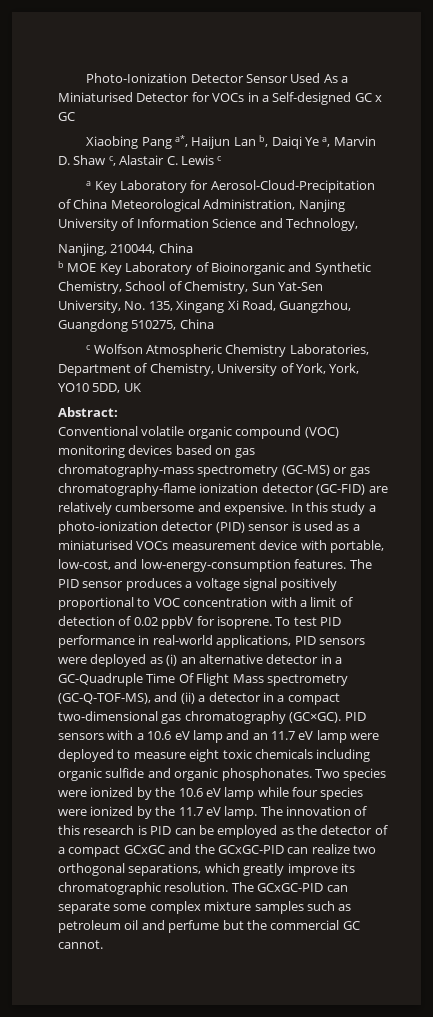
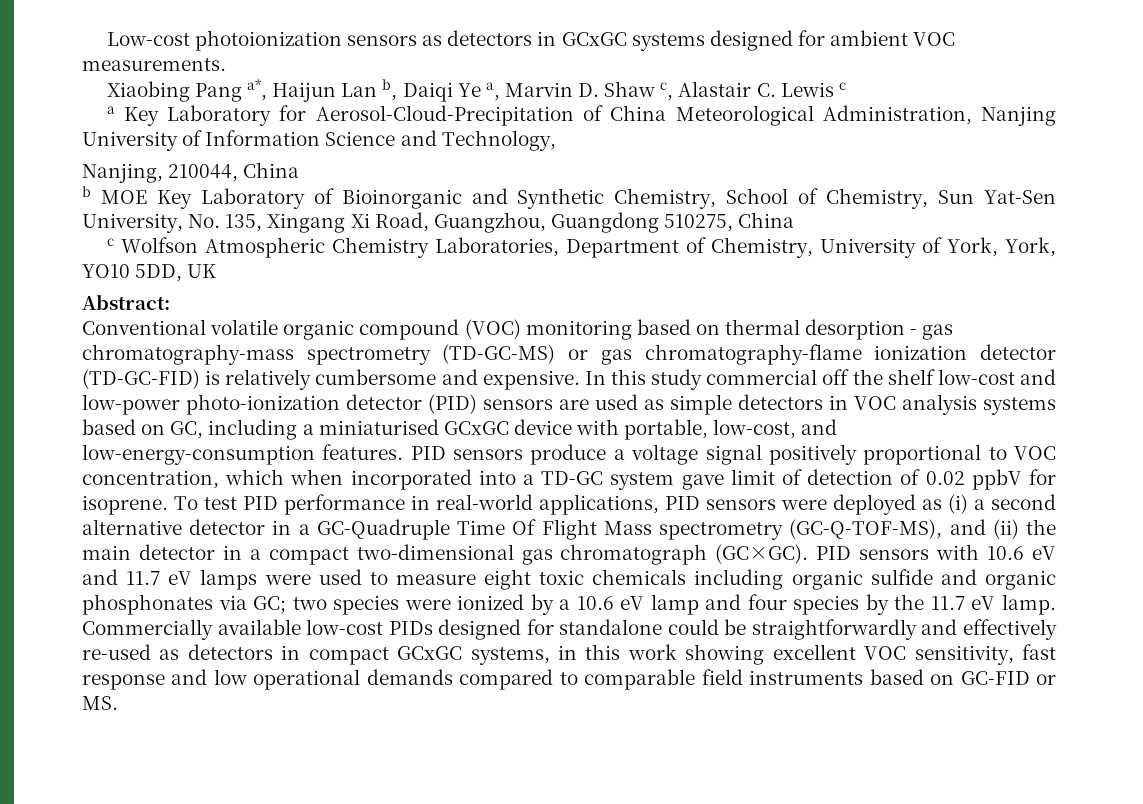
- Photo-Ionization Detector Sensor Used As a Miniaturised Detector for VOCs in a Self-designed GC x GC
+ Low-cost photoionization sensors as detectors in GCxGC systems designed for ambient VOC measurements.
- Conventional volatile organic compound (VOC) monitoring devices based on gas chromatography-mass spectrometry (GC-MS) or gas chromatography-flame ionization detector (GC-FID) are relatively cumbersome and expensive.
+ Conventional volatile organic compound (VOC) monitoring based on thermal desorption - gas chromatography-mass spectrometry (TD-GC-MS) or gas chromatography-flame ionization detector (TD-GC-FID) is relatively cumbersome and expensive.
- In this study a photo-ionization detector (PID) sensor is used as a miniaturised VOCs measurement device with portable, low-cost, and low-energy-consumption features.
+ In this study commercial off the shelf low-cost and low-power photo-ionization detector (PID) sensors are used as simple detectors in VOC analysis systems based on GC, including a miniaturised GCxGC device with portable, low-cost, and low-energy-consumption features.
- The PID sensor produces a voltage signal positively proportional to VOC concentration with a limit of detection of 0.02 ppbV for isoprene.
+ PID sensors produce a voltage signal positively proportional to VOC concentration, which when incorporated into a TD-GC system gave limit of detection of 0.02 ppbV for isoprene.
- To test PID performance in real-world applications, PID sensors were deployed as (i) an alternative detector in a GC-Quadruple Time Of Flight Mass spectrometry (GC-Q-TOF-MS), and (ii) a detector in a compact two-dimensional gas chromatography (GC×GC).
+ To test PID performance in real-world applications, PID sensors were deployed as (i) a second alternative detector in a GC-Quadruple Time Of Flight Mass spectrometry (GC-Q-TOF-MS), and (ii) the main detector in a compact two-dimensional gas chromatograph (GC×GC).
- PID sensors with a 10.6 eV lamp and an 11.7 eV lamp were deployed to measure eight toxic chemicals including organic sulfide and organic phosphonates. Two species were ionized by the 10.6 eV lamp while four species were ionized by the 11.7 eV lamp.
+ PID sensors with 10.6 eV and 11.7 eV lamps were used to measure eight toxic chemicals including organic sulfide and organic phosphonates via GC; two species were ionized by a 10.6 eV lamp and four species by the 11.7 eV lamp.
- The innovation of this research is PID can be employed as the detector of a compact GCxGC and the GCxGC-PID can realize two orthogonal separations, which greatly improve its chromatographic resolution. The GCxGC-PID can separate some complex mixture samples such as petroleum oil and perfume but the commercial GC cannot.
+ Commercially available low-cost PIDs designed for standalone could be straightforwardly and effectively re-used as detectors in compact GCxGC systems, in this work showing excellent VOC sensitivity, fast response and low operational demands compared to comparable field instruments based on GC-FID or MS.

